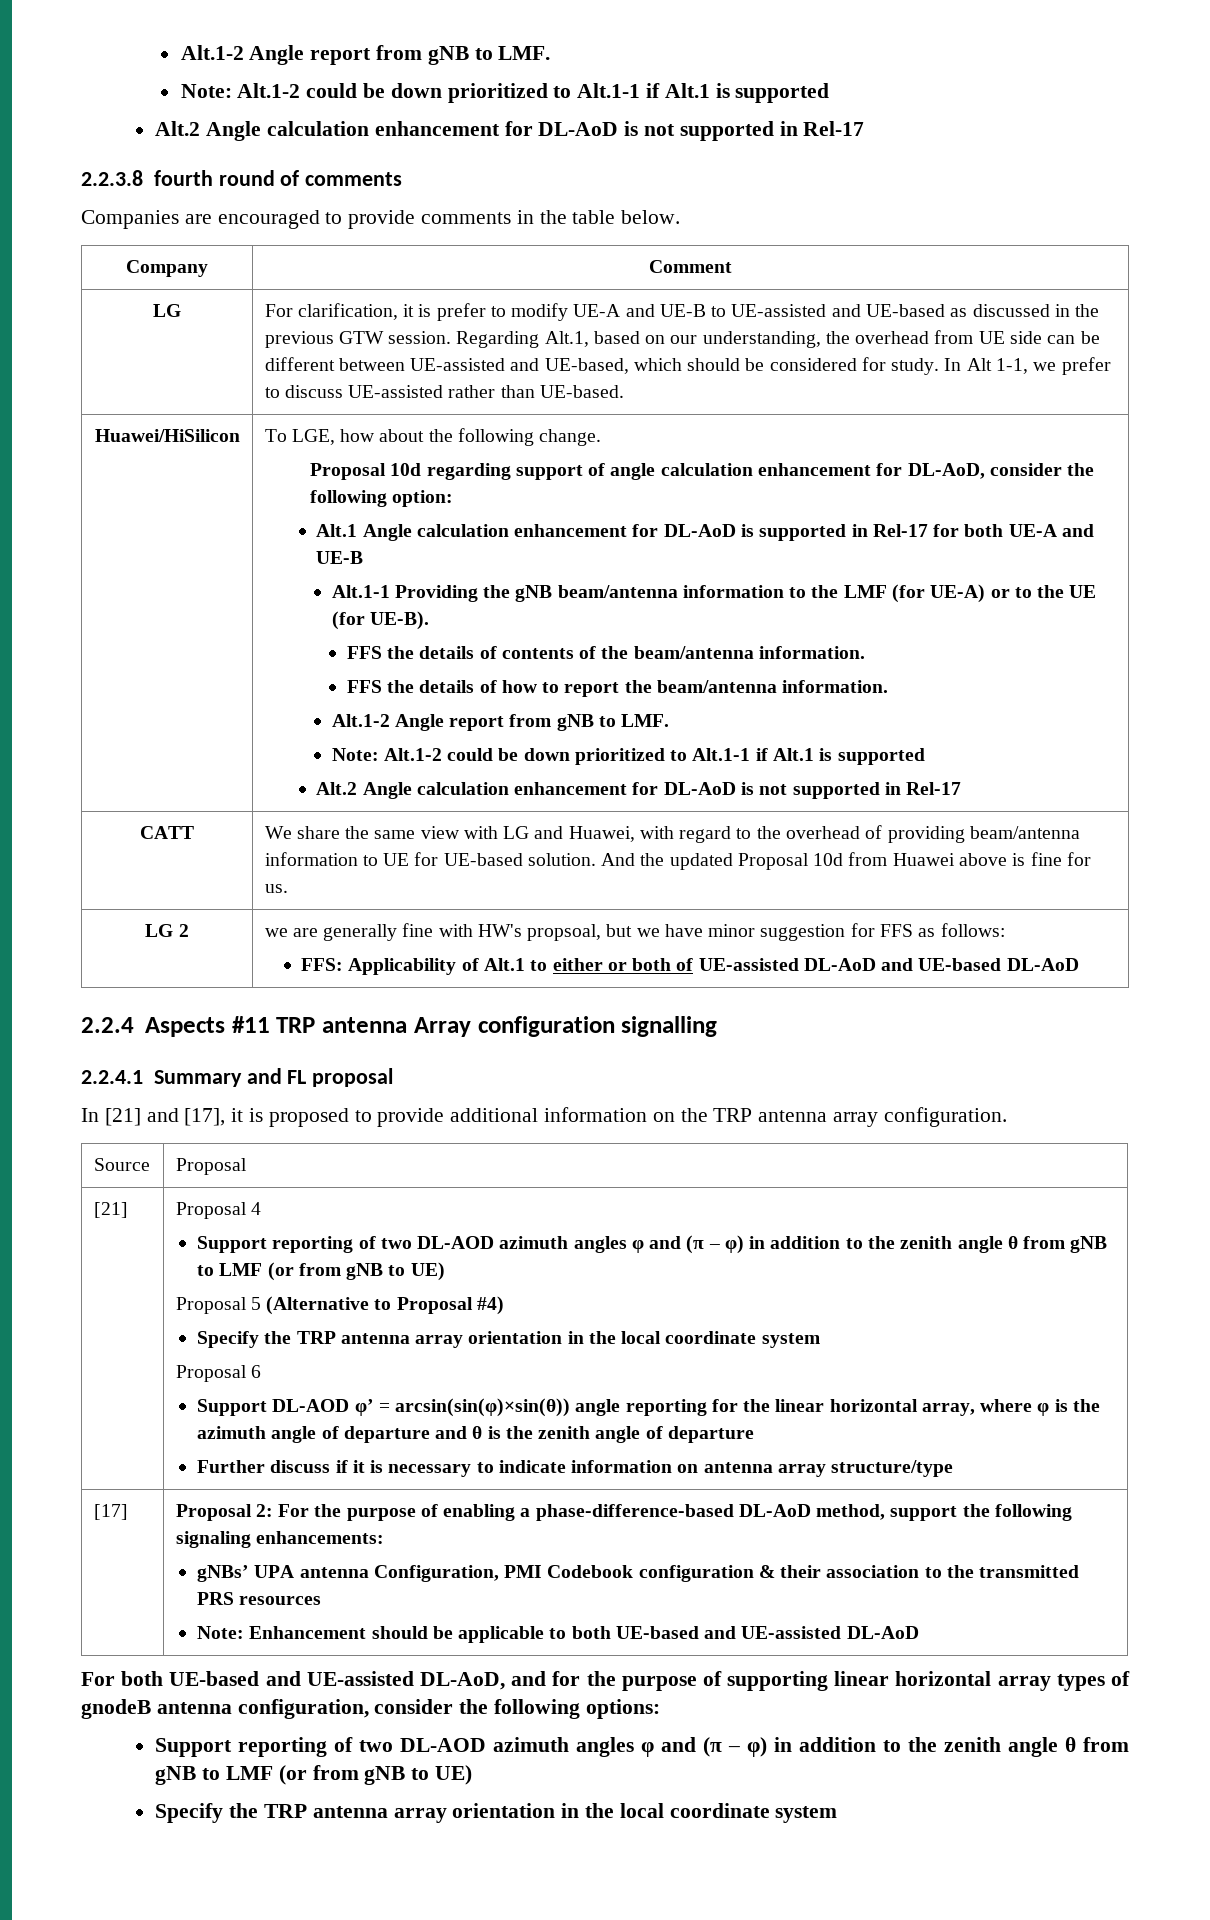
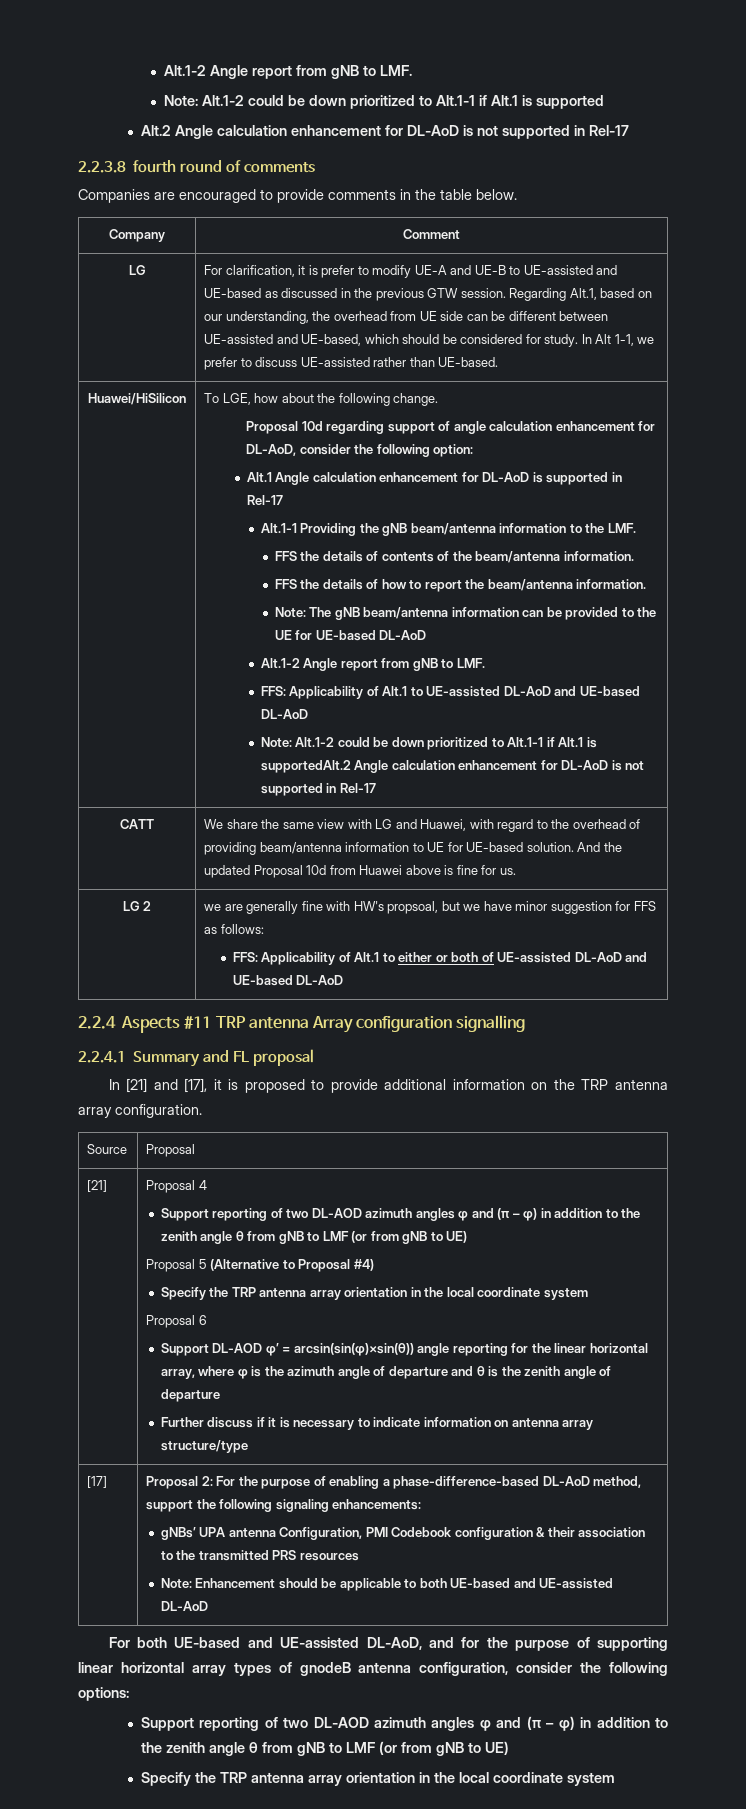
- Alt.1 Angle calculation enhancement for DL-AoD is supported in Rel-17 for both UE-A and UE-B
+ Alt.1 Angle calculation enhancement for DL-AoD is supported in Rel-17
- Alt.1-1 Providing the gNB beam/antenna information to the LMF (for UE-A) or to the UE (for UE-B).
+ Alt.1-1 Providing the gNB beam/antenna information to the LMF.
  FFS the details of how to report the beam/antenna information.
+ Note: The gNB beam/antenna information can be provided to the UE for UE-based DL-AoD
  Alt.1-2 Angle report from gNB to LMF.
- Note: Alt.1-2 could be down prioritized to Alt.1-1 if Alt.1 is supported
- Alt.2 Angle calculation enhancement for DL-AoD is not supported in Rel-17
+ FFS: Applicability of Alt.1 to UE-assisted DL-AoD and UE-based DL-AoD
+ Note: Alt.1-2 could be down prioritized to Alt.1-1 if Alt.1 is supportedAlt.2 Angle calculation enhancement for DL-AoD is not supported in Rel-17

